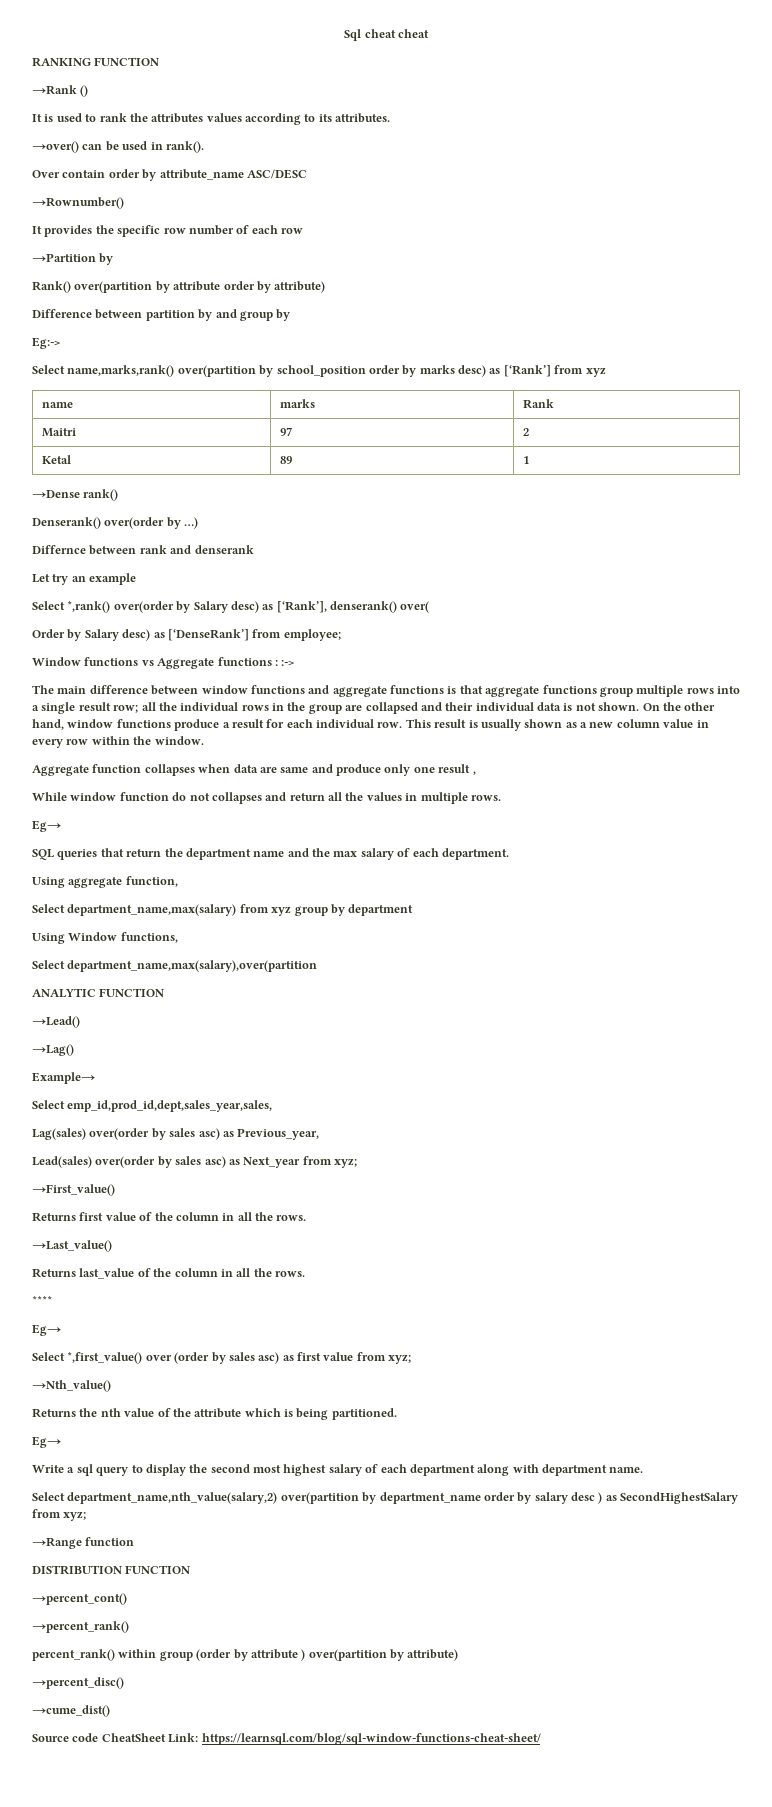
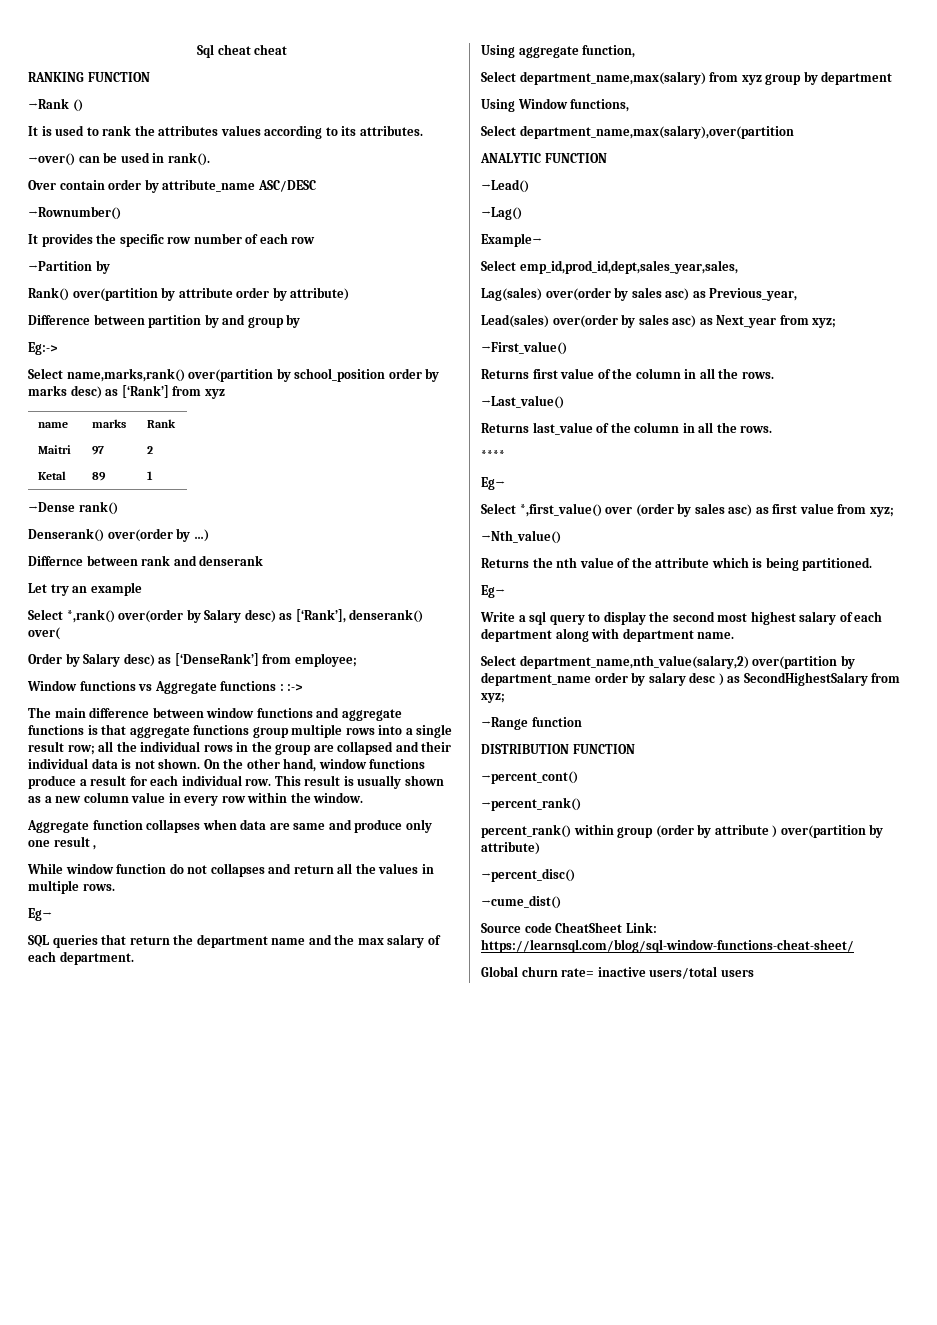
+ Global churn rate= inactive users/total users

